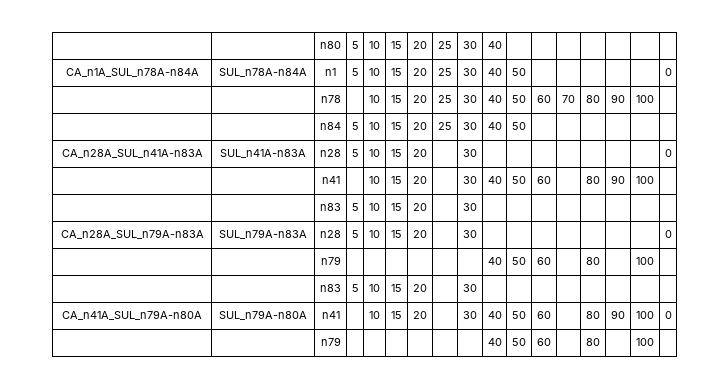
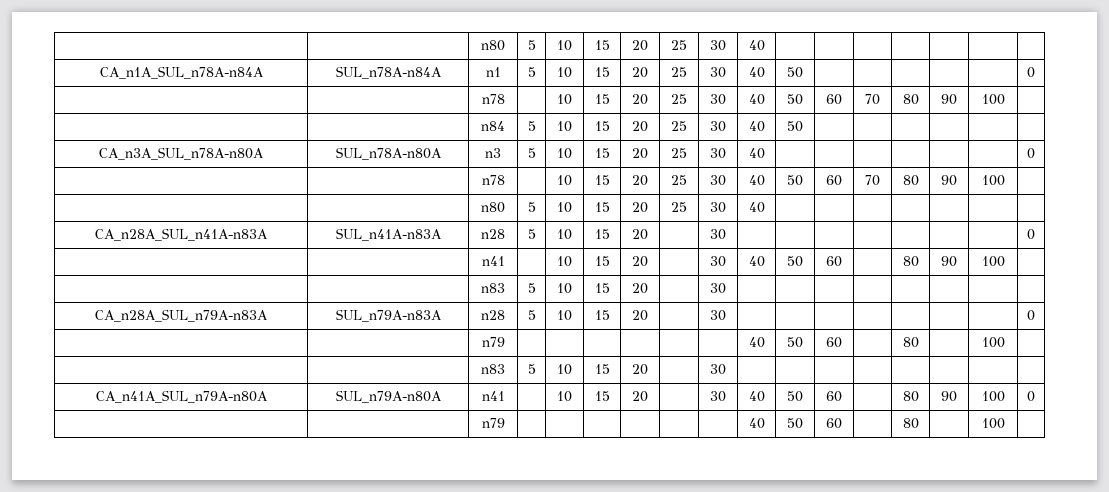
+ CA_n3A_SUL_n78A-n80A | SUL_n78A-n80A | n3 | 5 | 10 | 15 | 20 | 25 | 30 | 40 | | | | | | | 0
+ | | n78 | | 10 | 15 | 20 | 25 | 30 | 40 | 50 | 60 | 70 | 80 | 90 | 100 |
+ | | n80 | 5 | 10 | 15 | 20 | 25 | 30 | 40 | | | | | | |

